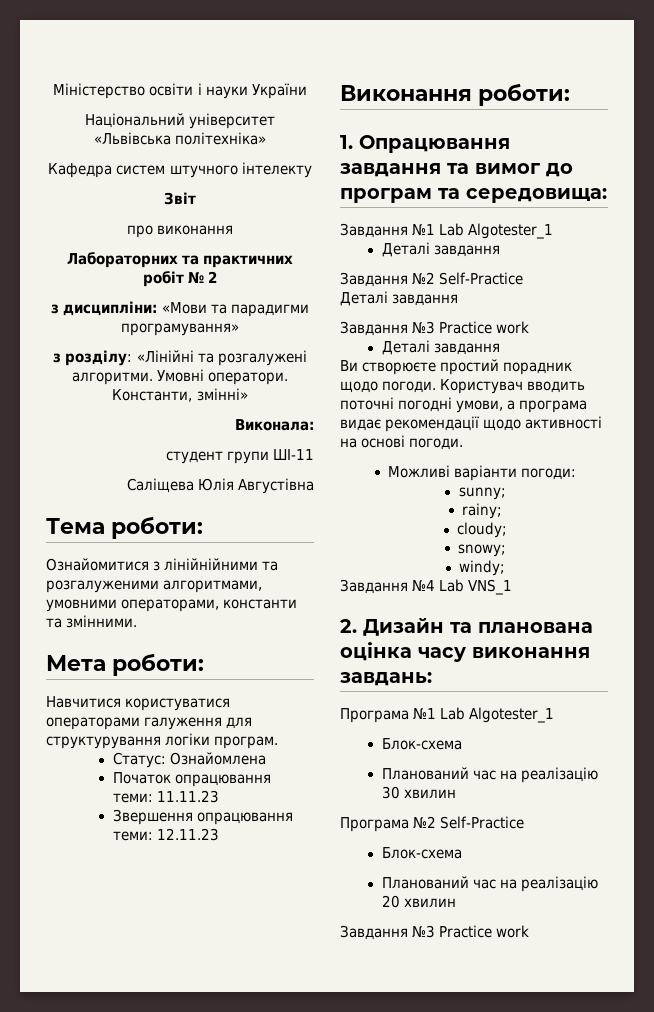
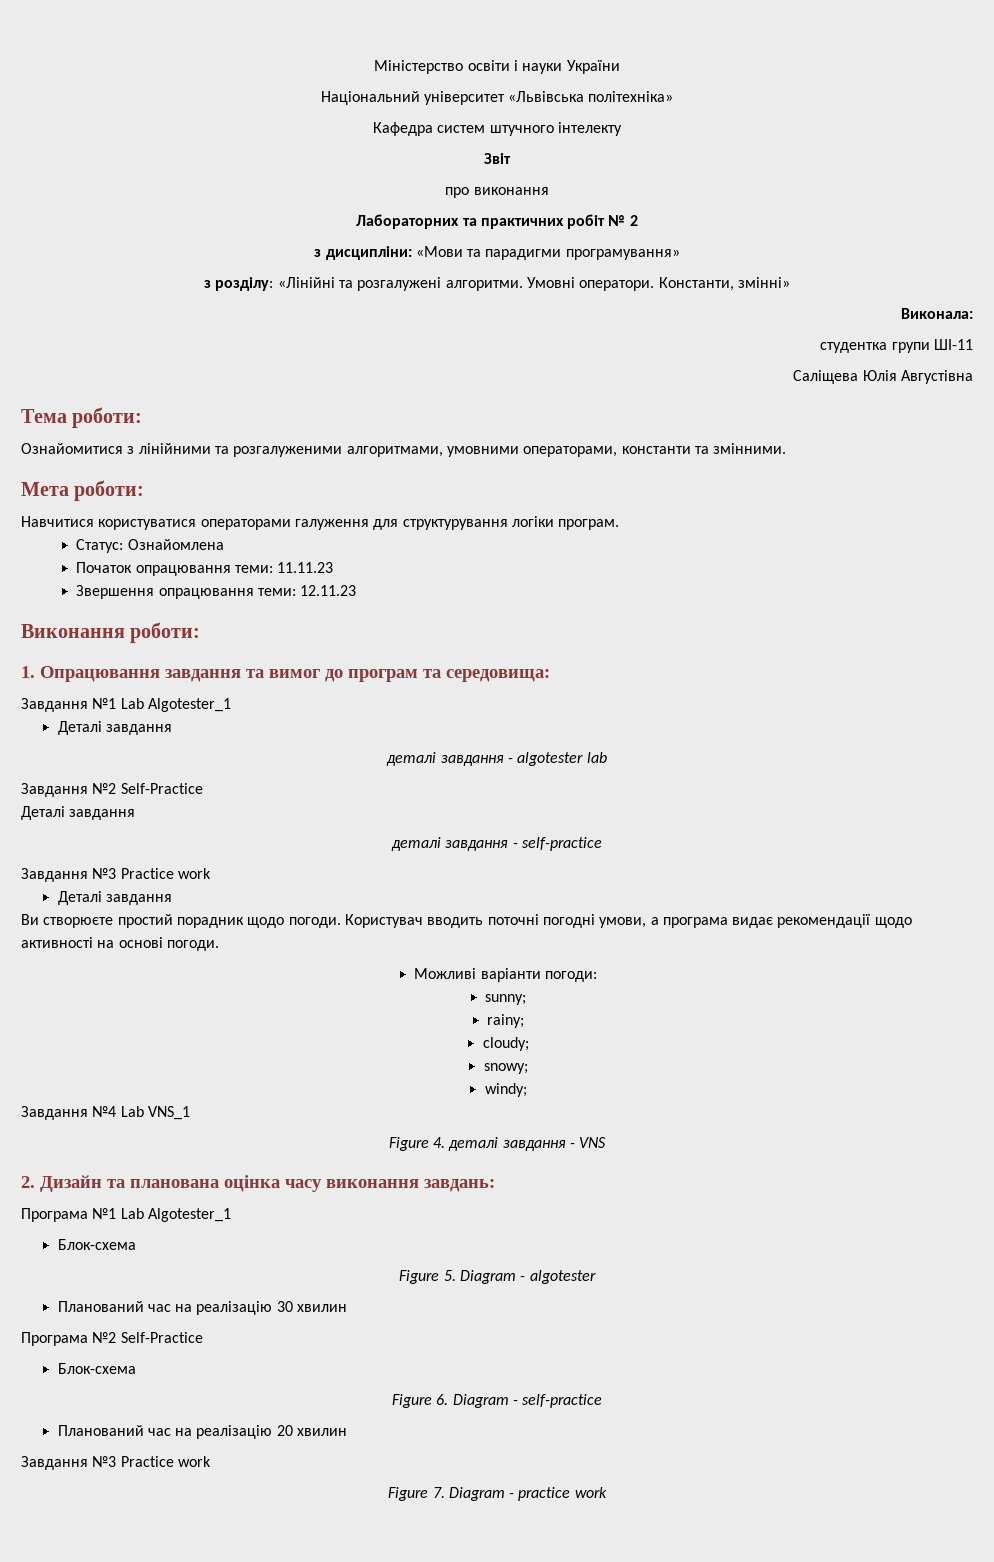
- студент групи ШІ-11
+ студентка групи ШІ-11
- Ознайомитися з лінійнійними та розгалуженими алгоритмами, умовними операторами, константи та змінними.
+ Ознайомитися з лінійними та розгалуженими алгоритмами, умовними операторами, константи та змінними.
+ деталі завдання - algotester lab
+ деталі завдання - self-practice
+ Figure 4. деталі завдання - VNS
+ Figure 5. Diagram - algotester
+ Figure 6. Diagram - self-practice
+ Figure 7. Diagram - practice work

